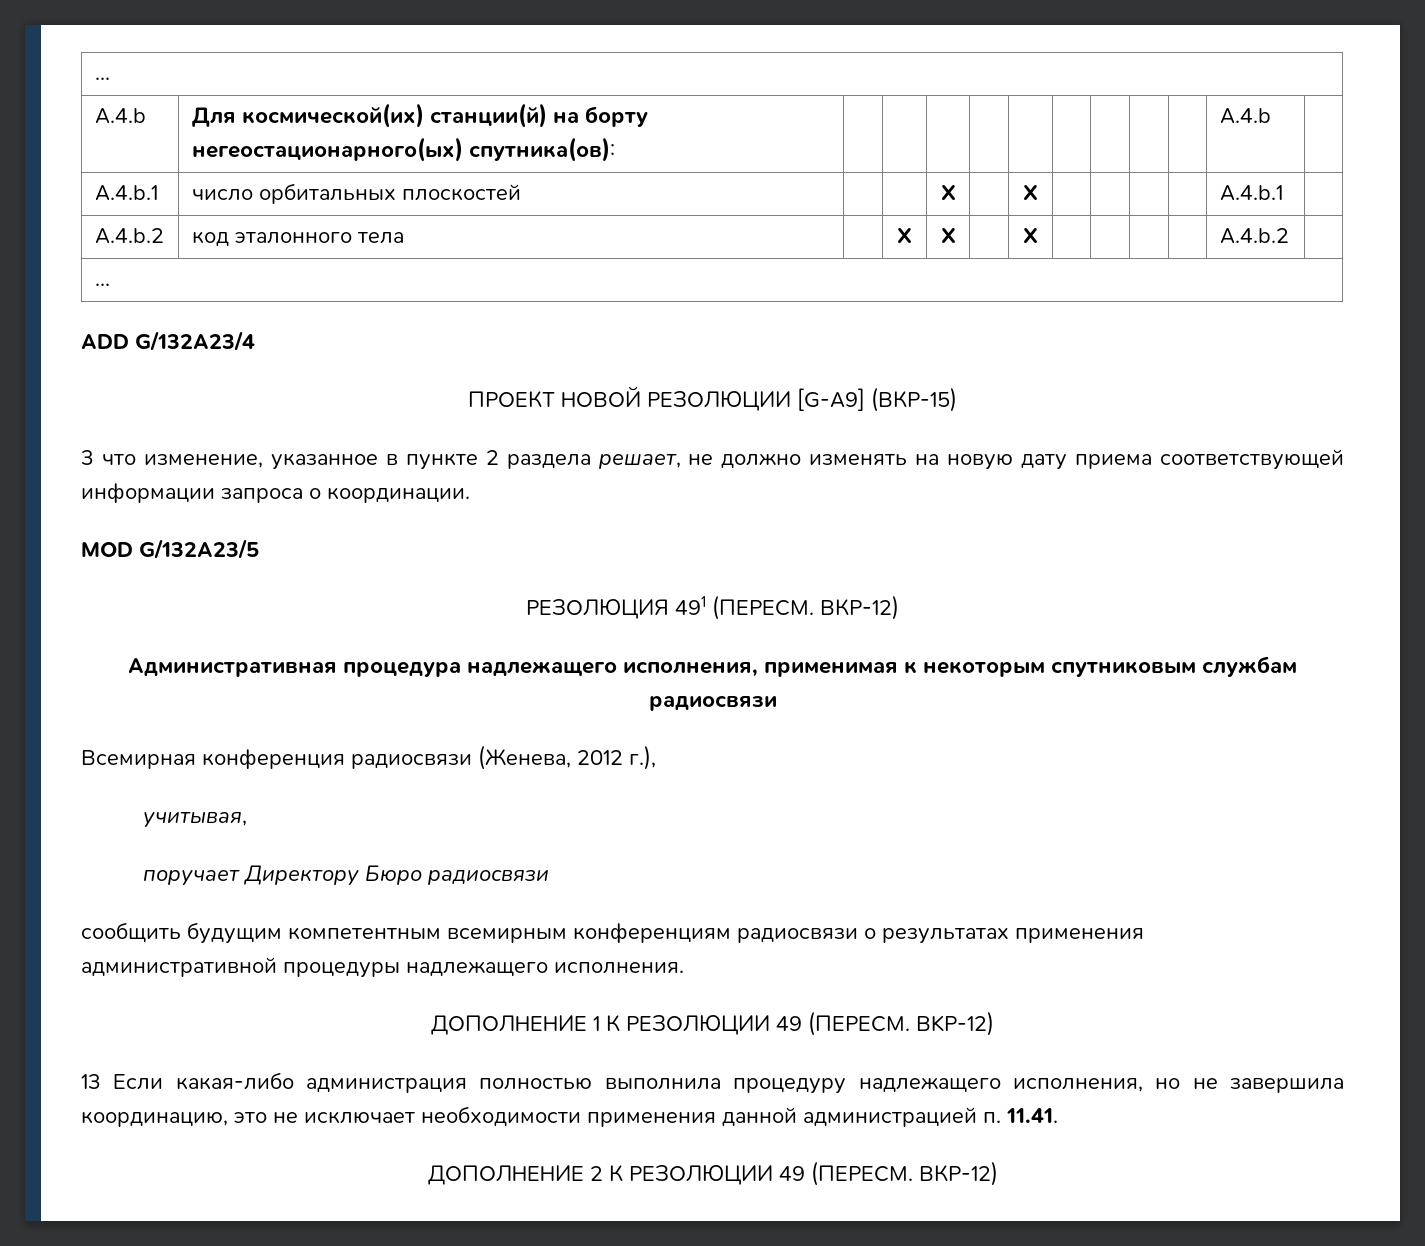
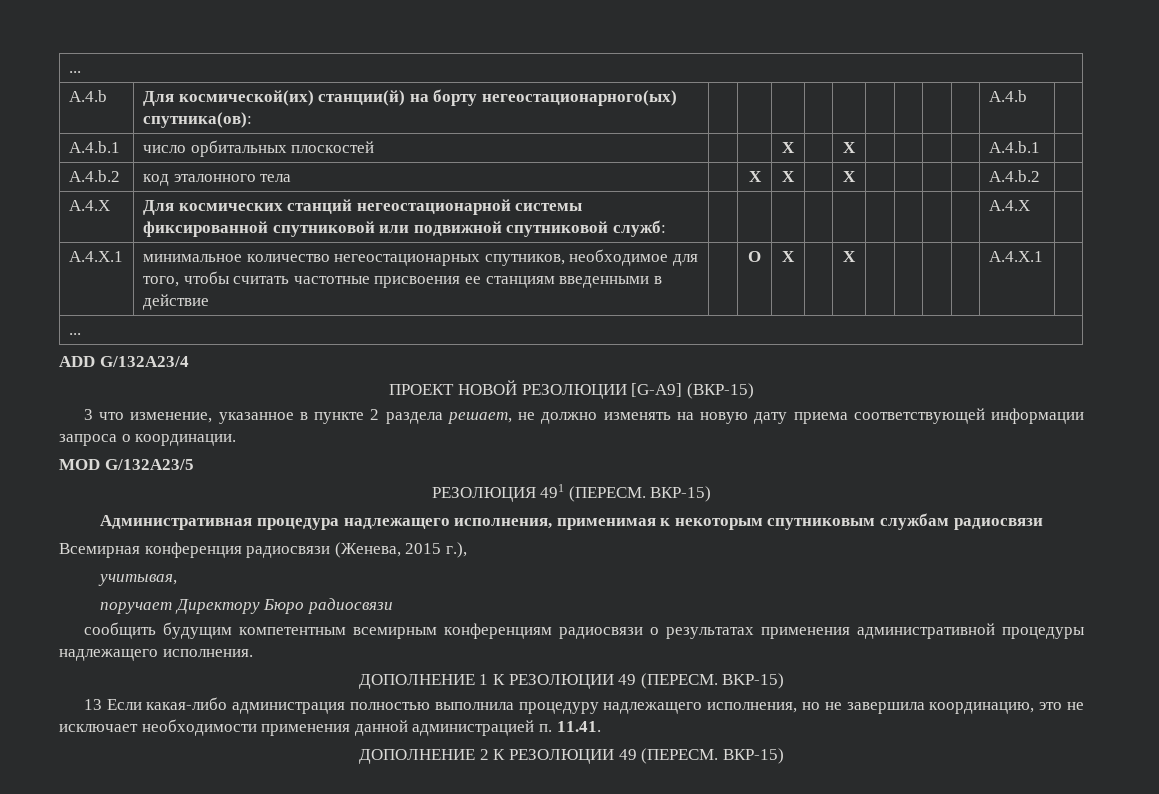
+ A.4.X | Для космических станций негеостационарной системы фиксированной спутниковой или подвижной спутниковой служб: | | | | | | | | | | A.4.X |
+ A.4.X.1 | минимальное количество негеостационарных спутников, необходимое для того, чтобы считать частотные присвоения ее станциям введенными в действие | | O | X | | X | | | | | A.4.X.1 |
- РЕЗОЛЮЦИЯ 491 (ПЕРЕСМ. ВКР-12)
+ РЕЗОЛЮЦИЯ 491 (ПЕРЕСМ. ВКР-15)
- Всемирная конференция радиосвязи (Женева, 2012 г.),
+ Всемирная конференция радиосвязи (Женева, 2015 г.),
- ДОПОЛНЕНИЕ 1 К РЕЗОЛЮЦИИ 49 (ПЕРЕСМ. BKP-12)
+ ДОПОЛНЕНИЕ 1 К РЕЗОЛЮЦИИ 49 (ПЕРЕСМ. BKP-15)
- ДОПОЛНЕНИЕ 2 К РЕЗОЛЮЦИИ 49 (ПЕРЕСМ. BКP-12)
+ ДОПОЛНЕНИЕ 2 К РЕЗОЛЮЦИИ 49 (ПЕРЕСМ. BКP-15)

